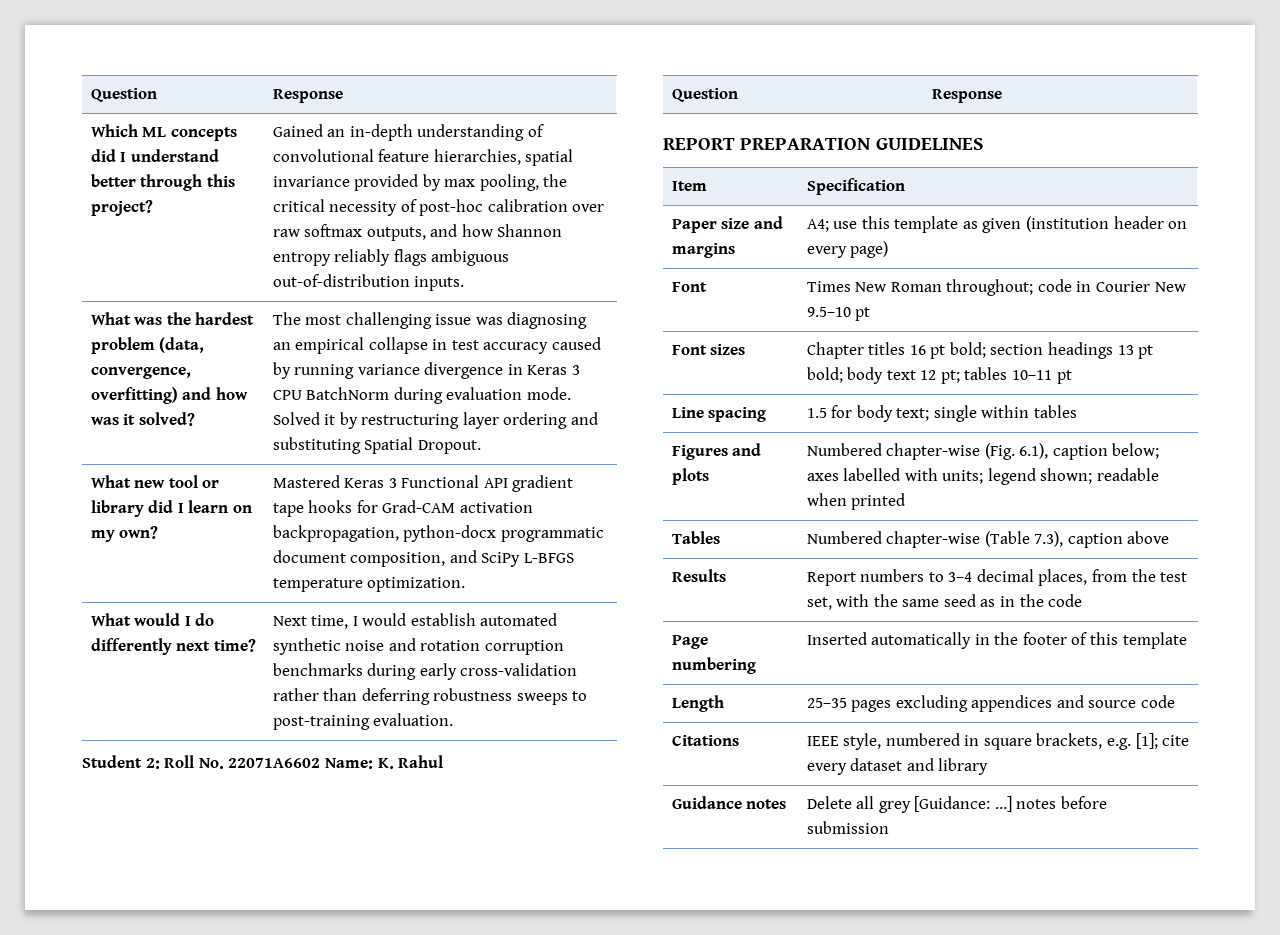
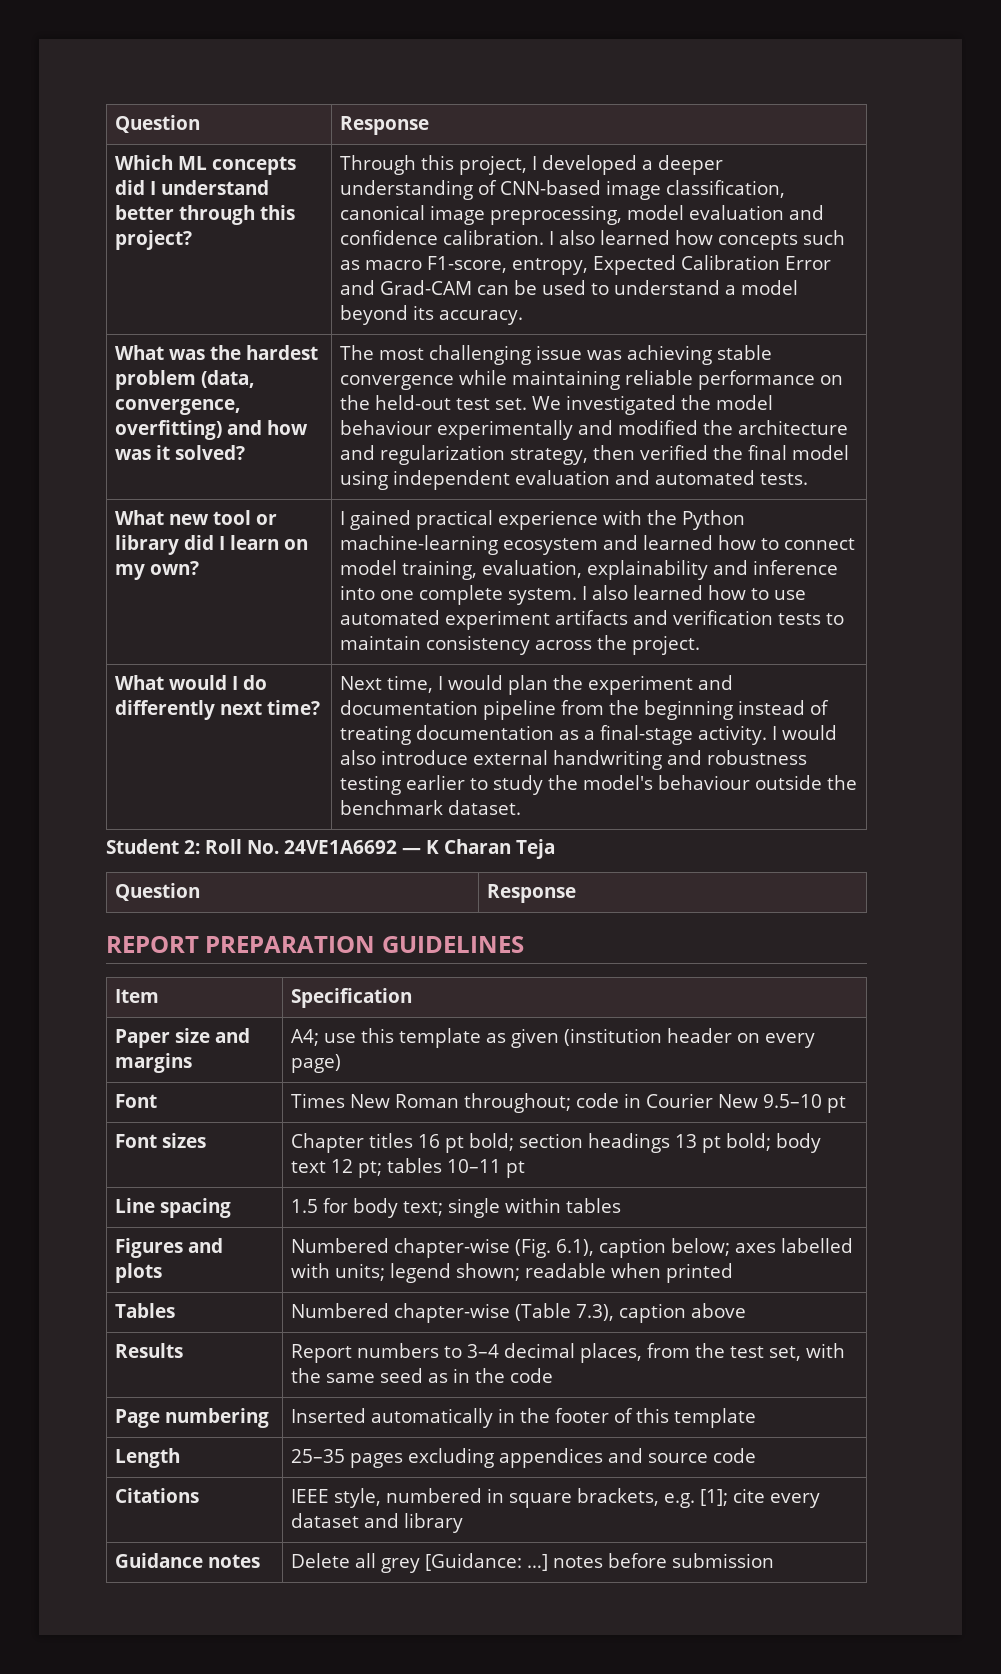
- Gained an in-depth understanding of convolutional feature hierarchies, spatial invariance provided by max pooling, the critical necessity of post-hoc calibration over raw softmax outputs, and how Shannon entropy reliably flags ambiguous out-of-distribution inputs.
+ Through this project, I developed a deeper understanding of CNN-based image classification, canonical image preprocessing, model evaluation and confidence calibration. I also learned how concepts such as macro F1-score, entropy, Expected Calibration Error and Grad-CAM can be used to understand a model beyond its accuracy.
- The most challenging issue was diagnosing an empirical collapse in test accuracy caused by running variance divergence in Keras 3 CPU BatchNorm during evaluation mode. Solved it by restructuring layer ordering and substituting Spatial Dropout.
+ The most challenging issue was achieving stable convergence while maintaining reliable performance on the held-out test set. We investigated the model behaviour experimentally and modified the architecture and regularization strategy, then verified the final model using independent evaluation and automated tests.
- Mastered Keras 3 Functional API gradient tape hooks for Grad-CAM activation backpropagation, python-docx programmatic document composition, and SciPy L-BFGS temperature optimization.
+ I gained practical experience with the Python machine-learning ecosystem and learned how to connect model training, evaluation, explainability and inference into one complete system. I also learned how to use automated experiment artifacts and verification tests to maintain consistency across the project.
- Next time, I would establish automated synthetic noise and rotation corruption benchmarks during early cross-validation rather than deferring robustness sweeps to post-training evaluation.
+ Next time, I would plan the experiment and documentation pipeline from the beginning instead of treating documentation as a final-stage activity. I would also introduce external handwriting and robustness testing earlier to study the model's behaviour outside the benchmark dataset.
- Student 2: Roll No. 22071A6602 Name: K. Rahul
+ Student 2: Roll No. 24VE1A6692 — K Charan Teja

